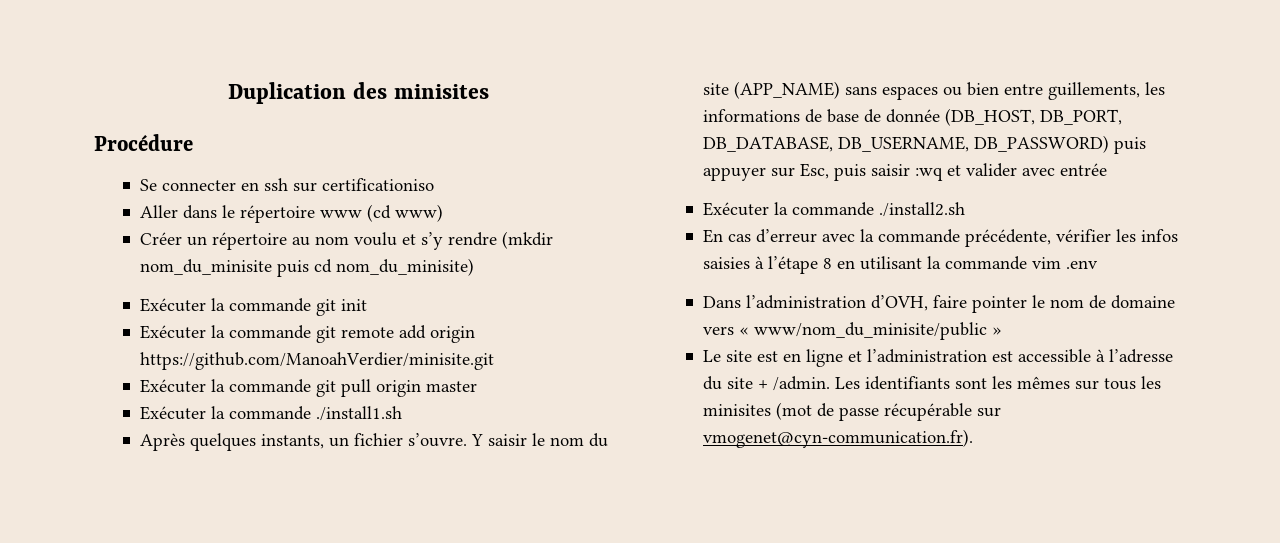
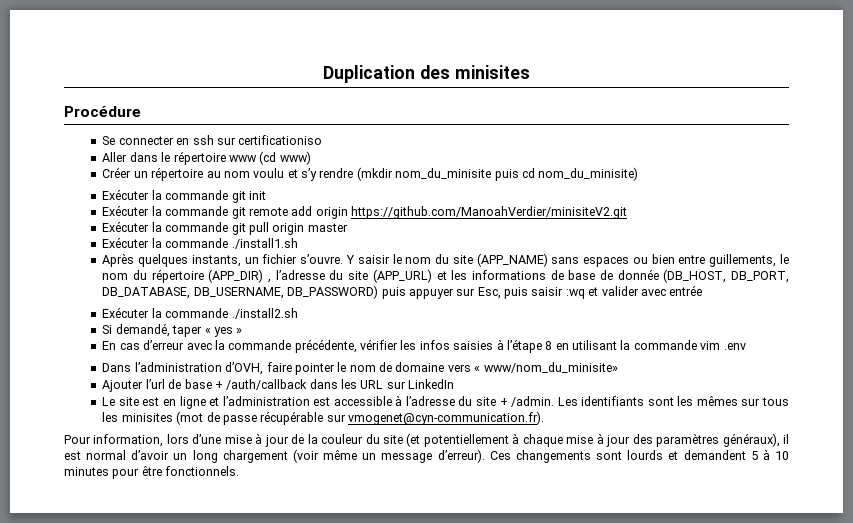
- Exécuter la commande git remote add origin https://github.com/ManoahVerdier/minisite.git
+ Exécuter la commande git remote add origin https://github.com/ManoahVerdier/minisiteV2.git
- Y saisir le nom du site (APP_NAME) sans espaces ou bien entre guillements, les informations de base de donnée (DB_HOST, DB_PORT, DB_DATABASE, DB_USERNAME, DB_PASSWORD) puis appuyer sur Esc, puis saisir :wq et valider avec entrée
+ Y saisir le nom du site (APP_NAME) sans espaces ou bien entre guillements, le nom du répertoire (APP_DIR) , l’adresse du site (APP_URL) et les informations de base de donnée (DB_HOST, DB_PORT, DB_DATABASE, DB_USERNAME, DB_PASSWORD) puis appuyer sur Esc, puis saisir :wq et valider avec entrée
+ Si demandé, taper « yes »
- Dans l’administration d’OVH, faire pointer le nom de domaine vers « www/nom_du_minisite/public »
+ Dans l’administration d’OVH, faire pointer le nom de domaine vers « www/nom_du_minisite»
+ Ajouter l’url de base + /auth/callback dans les URL sur LinkedIn
+ Pour information, lors d’une mise à jour de la couleur du site (et potentiellement à chaque mise à jour des paramètres généraux), il est normal d’avoir un long chargement (voir même un message d’erreur). Ces changements sont lourds et demandent 5 à 10 minutes pour être fonctionnels.

